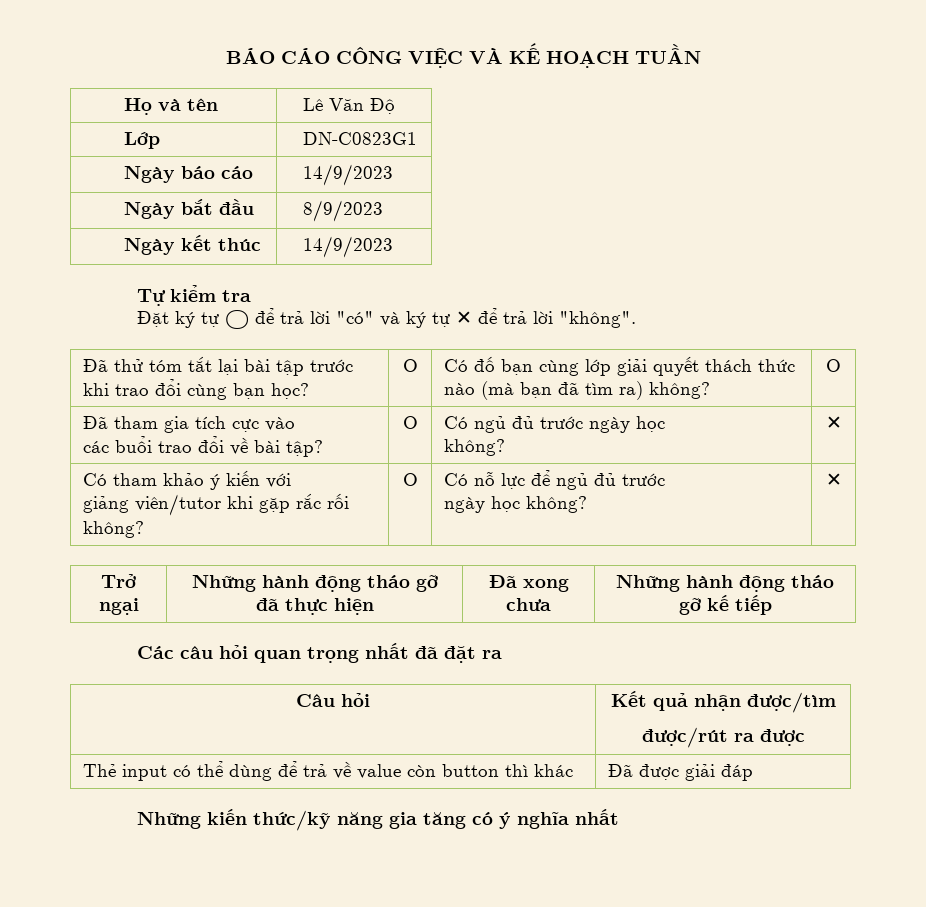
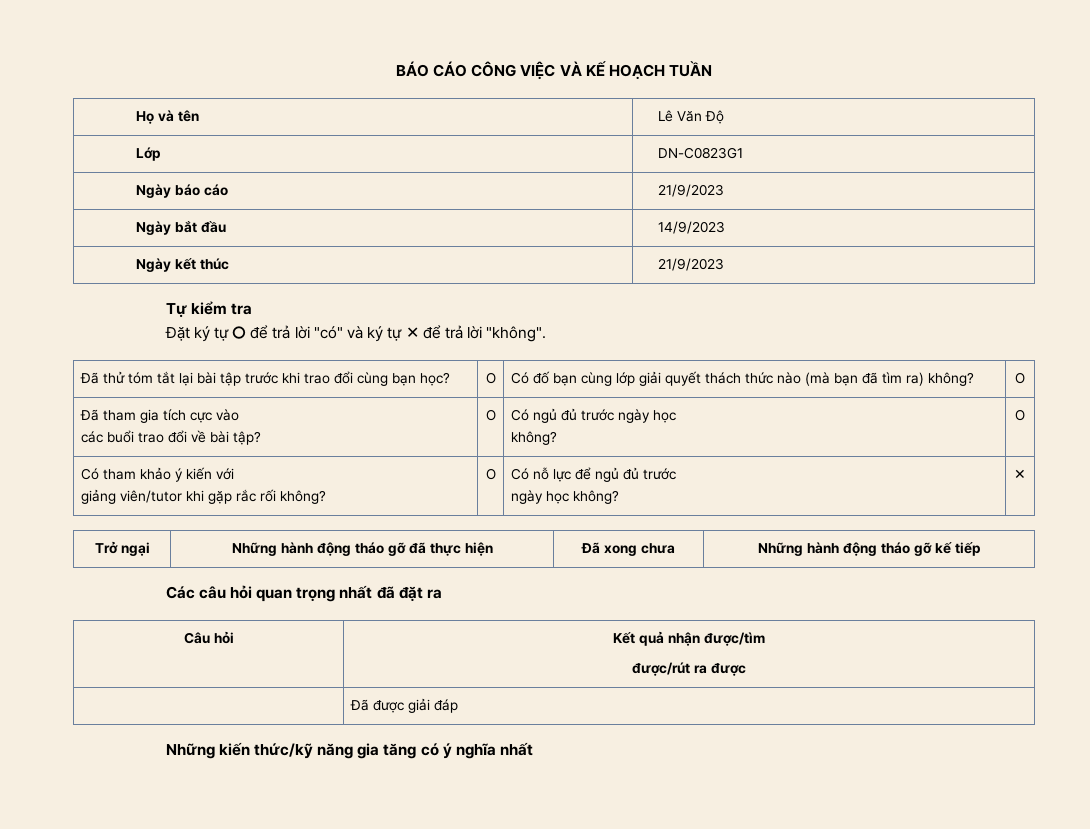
- Ngày báo cáo | 14/9/2023
+ Ngày báo cáo | 21/9/2023
- Ngày bắt đầu | 8/9/2023
+ Ngày bắt đầu | 14/9/2023
- Ngày kết thúc | 14/9/2023
+ Ngày kết thúc | 21/9/2023
  Đã tham gia tích cực vào
  các buổi trao đổi về bài tập? | O | Có ngủ đủ trước ngày học
- không? | ✕
+ không? | O
- Thẻ input có thể dùng để trả về value còn button thì khác | Đã được giải đáp
+ | Đã được giải đáp

